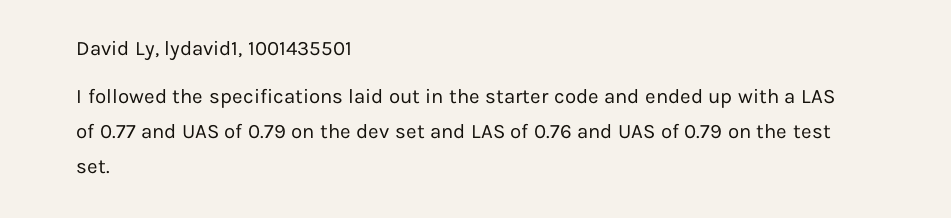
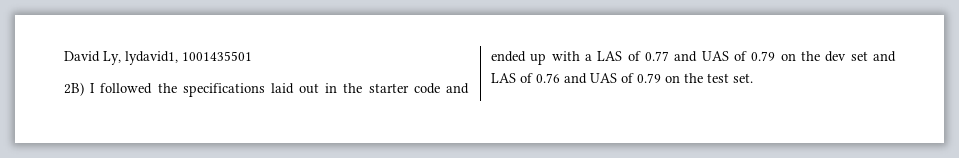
- I followed the specifications laid out in the starter code and ended up with a LAS of 0.77 and UAS of 0.79 on the dev set and LAS of 0.76 and UAS of 0.79 on the test set.
+ 2B) I followed the specifications laid out in the starter code and ended up with a LAS of 0.77 and UAS of 0.79 on the dev set and LAS of 0.76 and UAS of 0.79 on the test set.

